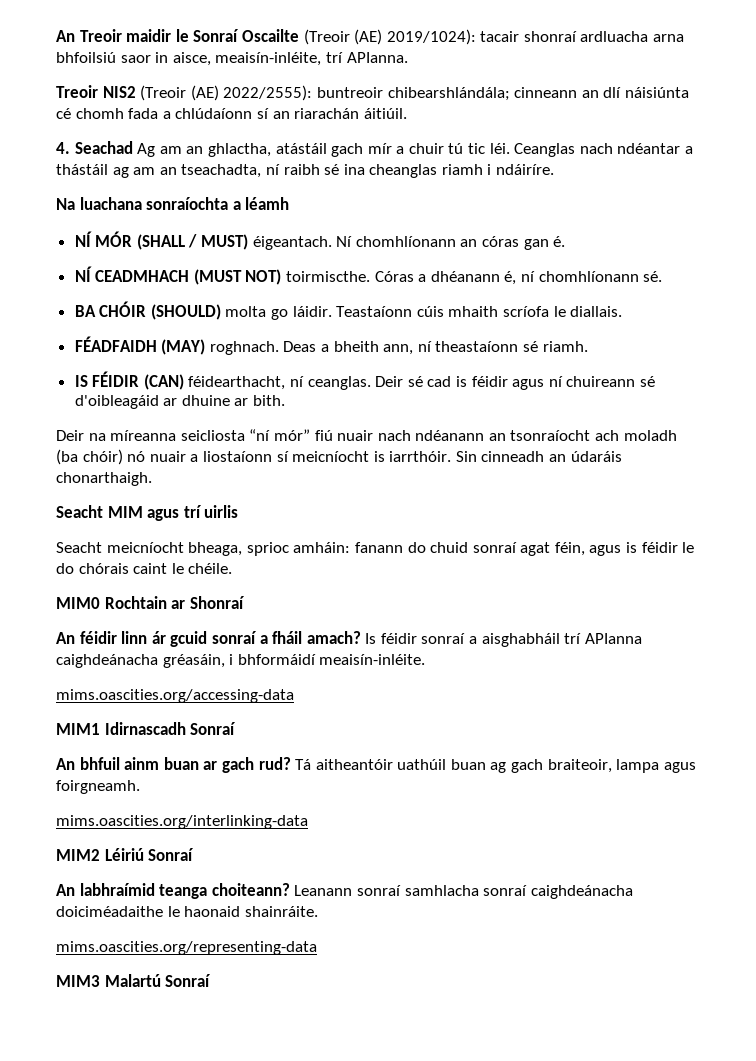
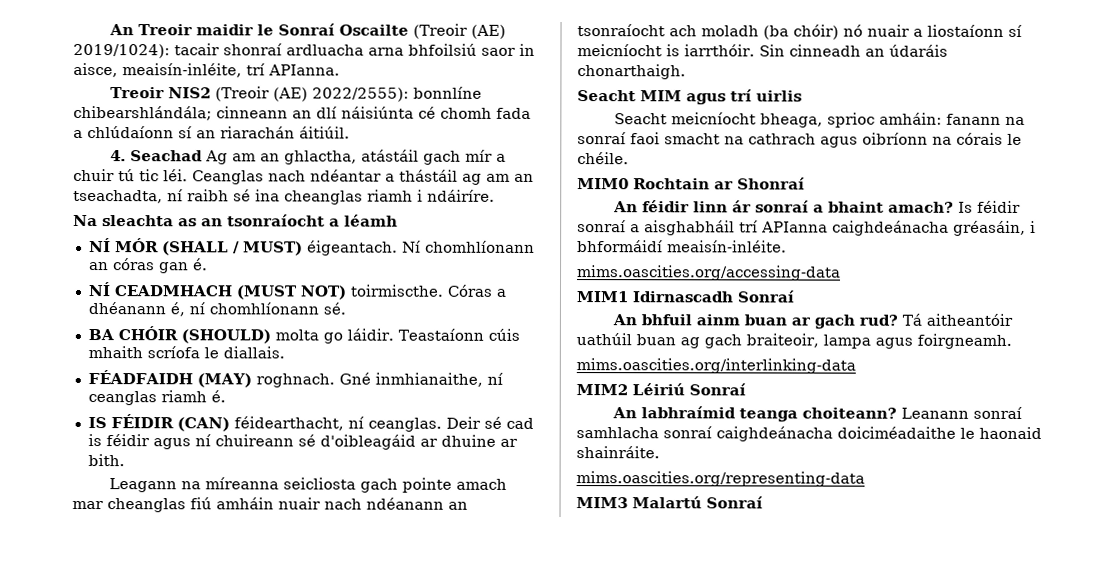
- Treoir NIS2 (Treoir (AE) 2022/2555): buntreoir chibearshlándála; cinneann an dlí náisiúnta cé chomh fada a chlúdaíonn sí an riarachán áitiúil.
+ Treoir NIS2 (Treoir (AE) 2022/2555): bonnlíne chibearshlándála; cinneann an dlí náisiúnta cé chomh fada a chlúdaíonn sí an riarachán áitiúil.
- Na luachana sonraíochta a léamh
+ Na sleachta as an tsonraíocht a léamh
- Deas a bheith ann, ní theastaíonn sé riamh.
+ Gné inmhianaithe, ní ceanglas riamh é.
- Deir na míreanna seicliosta “ní mór” fiú nuair nach ndéanann an tsonraíocht ach moladh (ba chóir) nó nuair a liostaíonn sí meicníocht is iarrthóir.
+ Leagann na míreanna seicliosta gach pointe amach mar cheanglas fiú amháin nuair nach ndéanann an tsonraíocht ach moladh (ba chóir) nó nuair a liostaíonn sí meicníocht is iarrthóir.
- Seacht meicníocht bheaga, sprioc amháin: fanann do chuid sonraí agat féin, agus is féidir le do chórais caint le chéile.
+ Seacht meicníocht bheaga, sprioc amháin: fanann na sonraí faoi smacht na cathrach agus oibríonn na córais le chéile.
- An féidir linn ár gcuid sonraí a fháil amach?
+ An féidir linn ár sonraí a bhaint amach?

